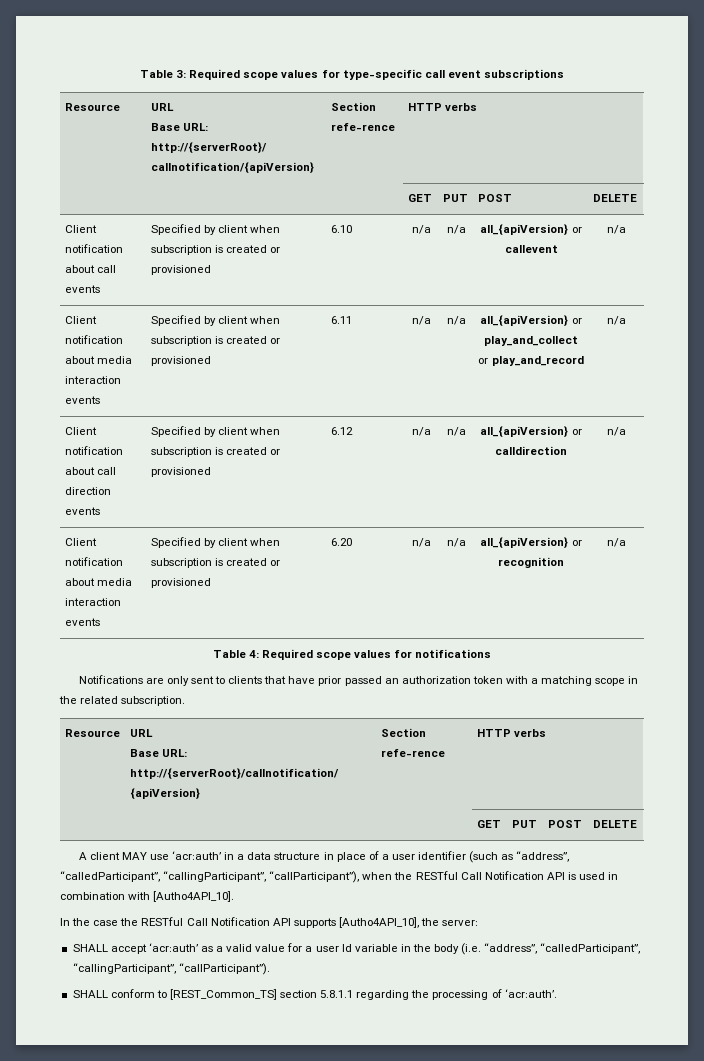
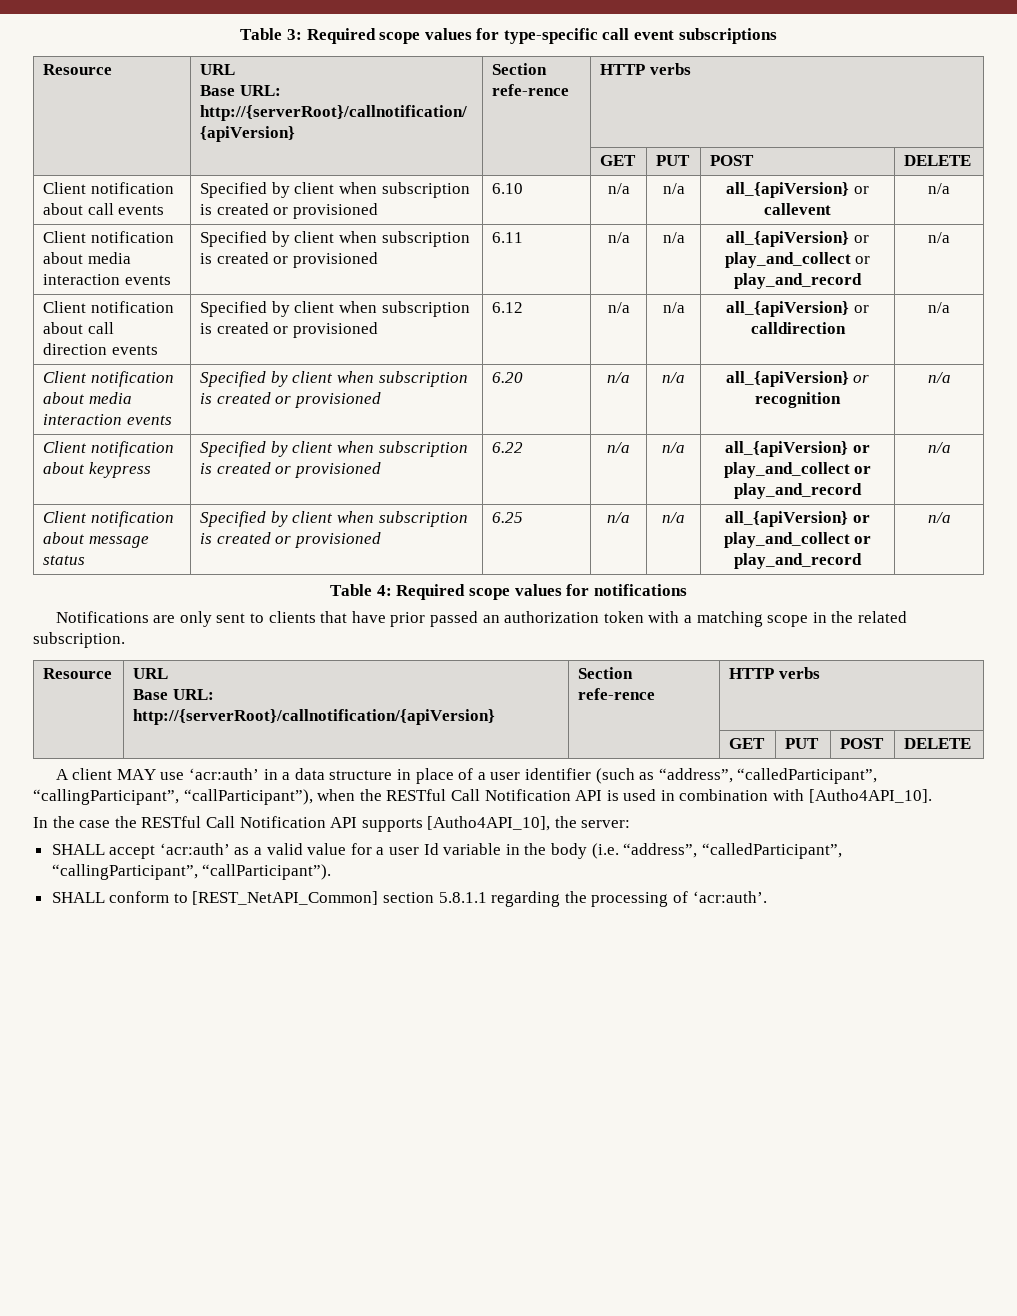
+ Client notification about keypress | Specified by client when subscription is created or provisioned | 6.22 | n/a | n/a | all_{apiVersion} or play_and_collect or play_and_record | n/a
+ Client notification about message status | Specified by client when subscription is created or provisioned | 6.25 | n/a | n/a | all_{apiVersion} or play_and_collect or play_and_record | n/a
- SHALL conform to [REST_Common_TS] section 5.8.1.1 regarding the processing of ‘acr:auth’.
+ SHALL conform to [REST_NetAPI_Common] section 5.8.1.1 regarding the processing of ‘acr:auth’.

